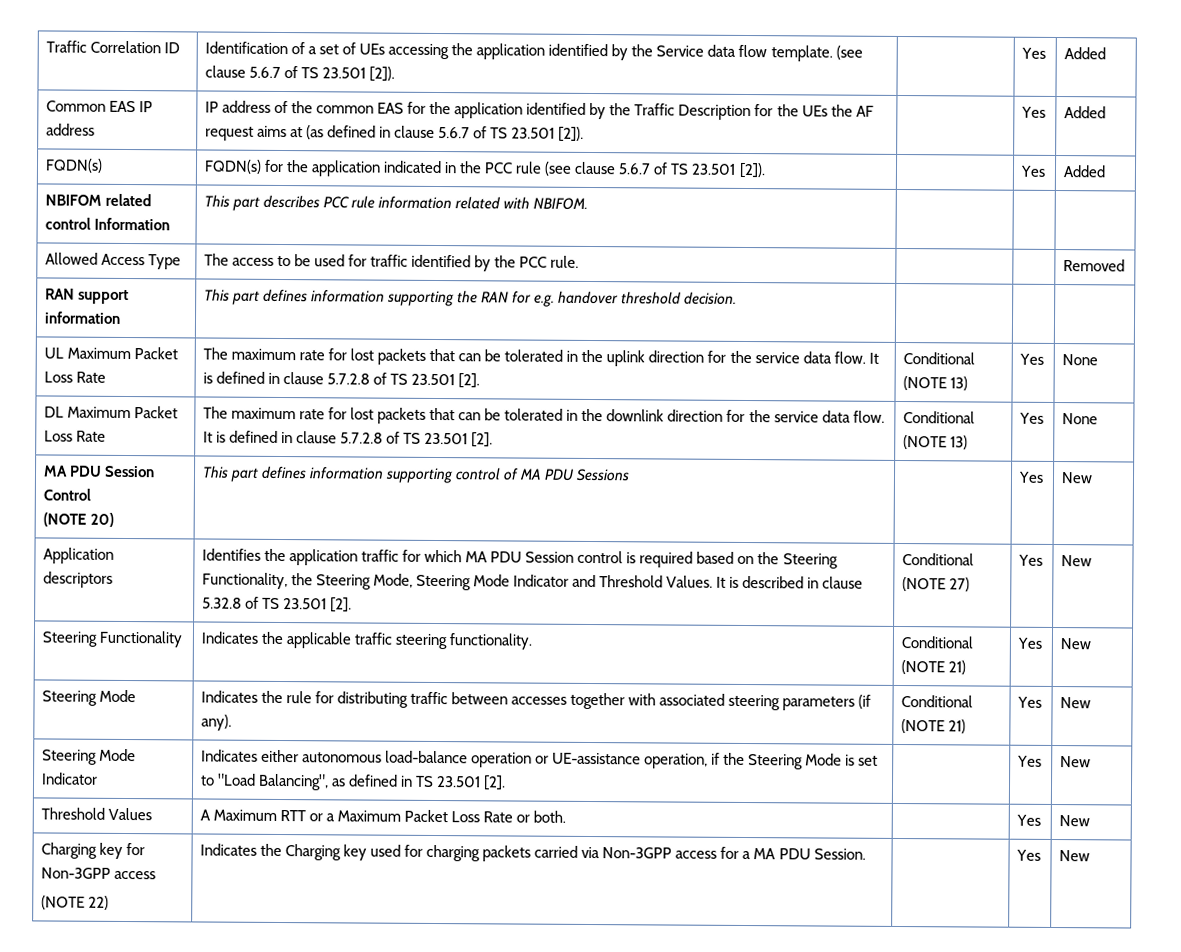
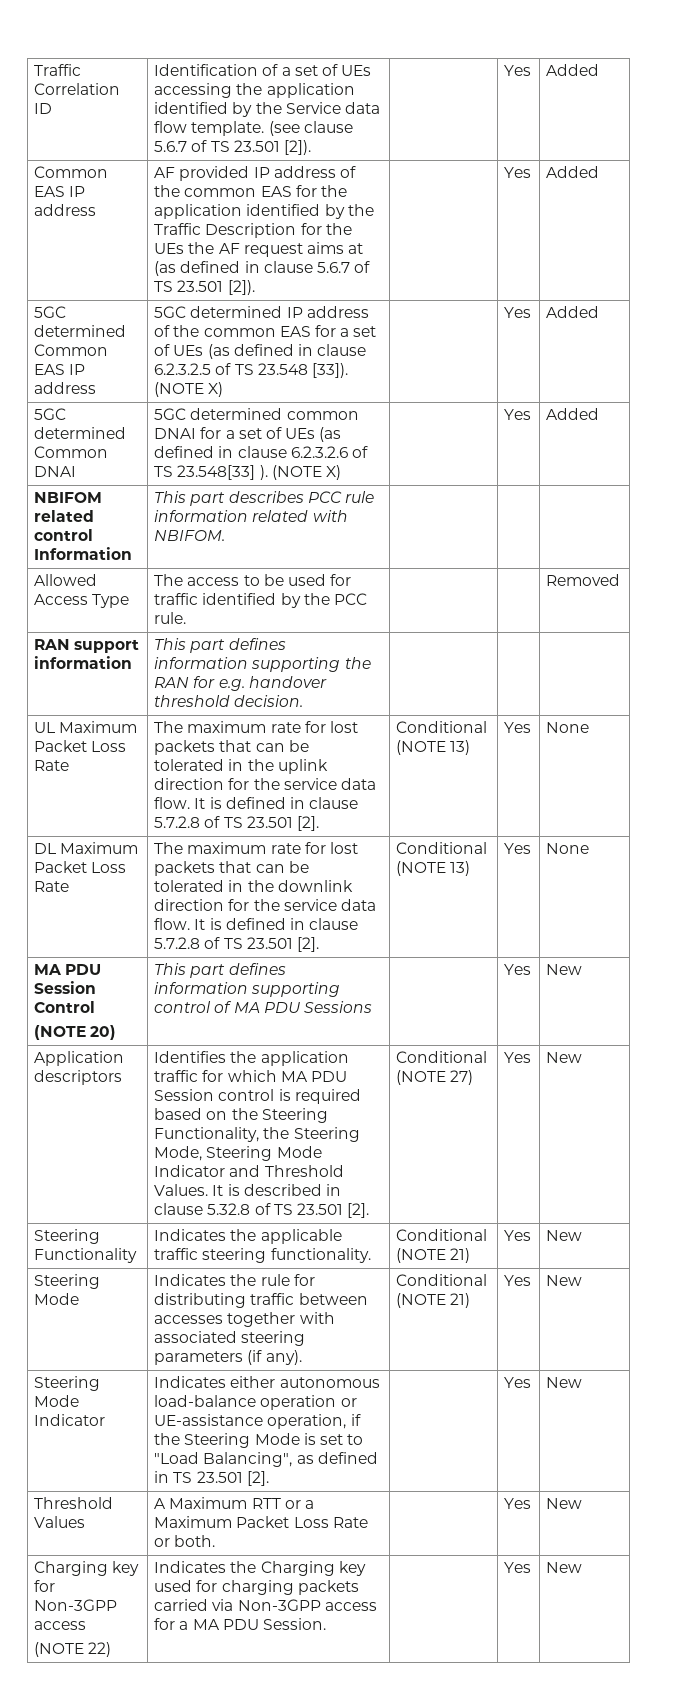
- Common EAS IP address | IP address of the common EAS for the application identified by the Traffic Description for the UEs the AF request aims at (as defined in clause 5.6.7 of TS 23.501 [2]). | | Yes | Added
+ Common EAS IP address | AF provided IP address of the common EAS for the application identified by the Traffic Description for the UEs the AF request aims at (as defined in clause 5.6.7 of TS 23.501 [2]). | | Yes | Added
- FQDN(s) | FQDN(s) for the application indicated in the PCC rule (see clause 5.6.7 of TS 23.501 [2]). | | Yes | Added
+ 5GC determined Common EAS IP address | 5GC determined IP address of the common EAS for a set of UEs (as defined in clause 6.2.3.2.5 of TS 23.548 [33]). (NOTE X) | | Yes | Added
+ 5GC determined Common DNAI | 5GC determined common DNAI for a set of UEs (as defined in clause 6.2.3.2.6 of TS 23.548[33] ). (NOTE X) | | Yes | Added

